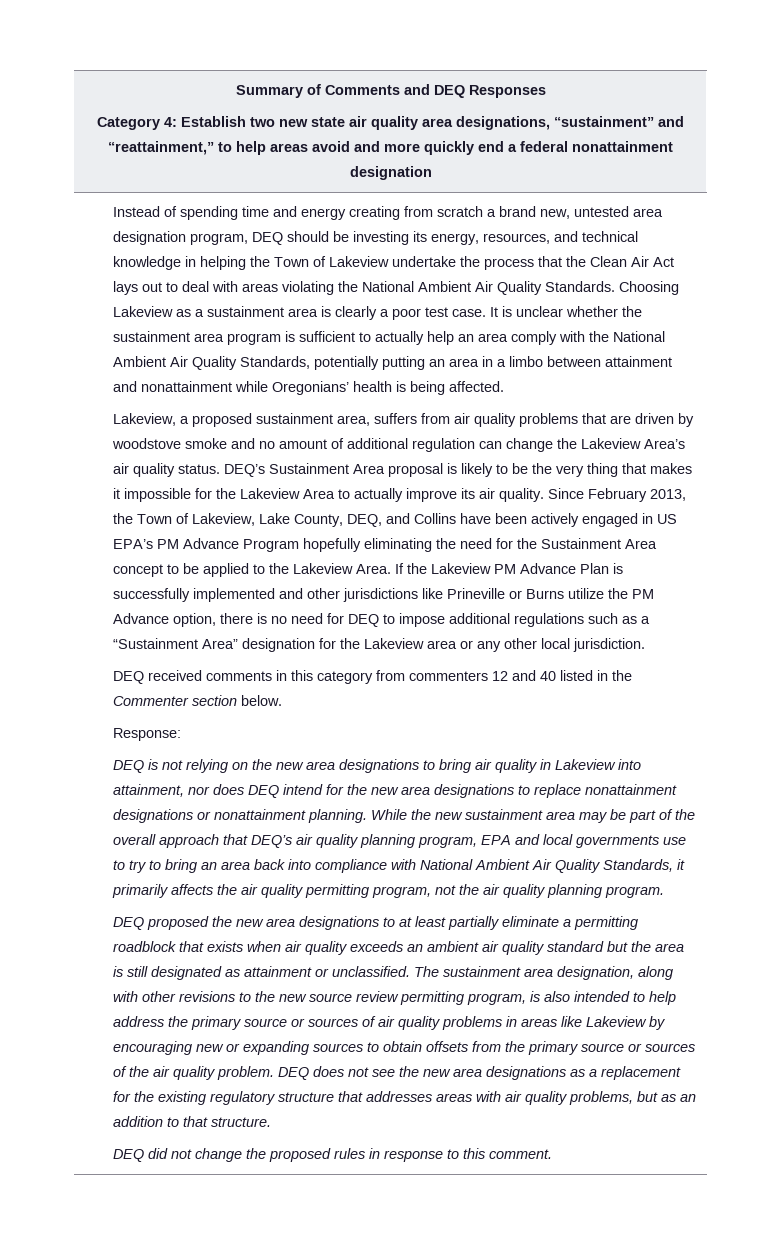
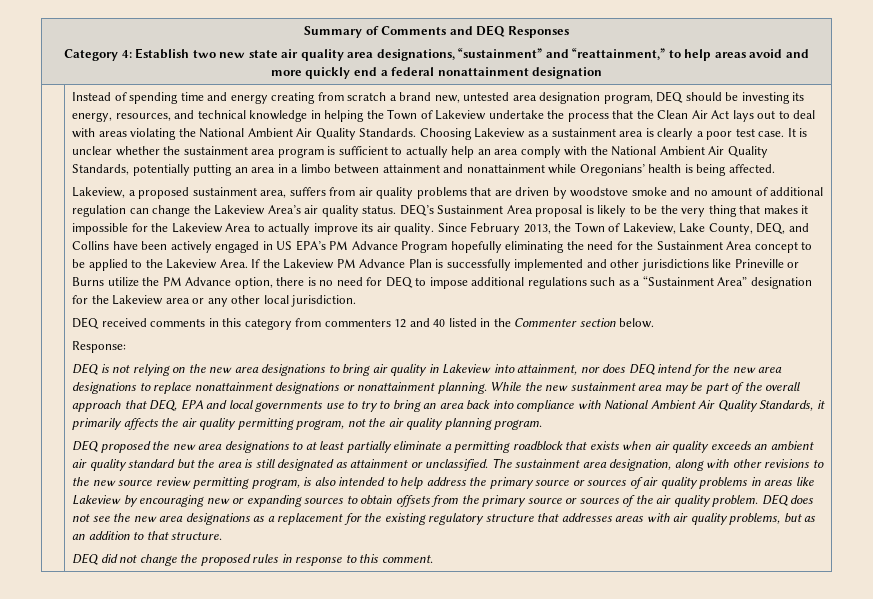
- While the new sustainment area may be part of the overall approach that DEQ’s air quality planning program, EPA and local governments use to try to bring an area back into compliance with National Ambient Air Quality Standards, it primarily affects the air quality permitting program, not the air quality planning program.
+ While the new sustainment area may be part of the overall approach that DEQ, EPA and local governments use to try to bring an area back into compliance with National Ambient Air Quality Standards, it primarily affects the air quality permitting program, not the air quality planning program.

